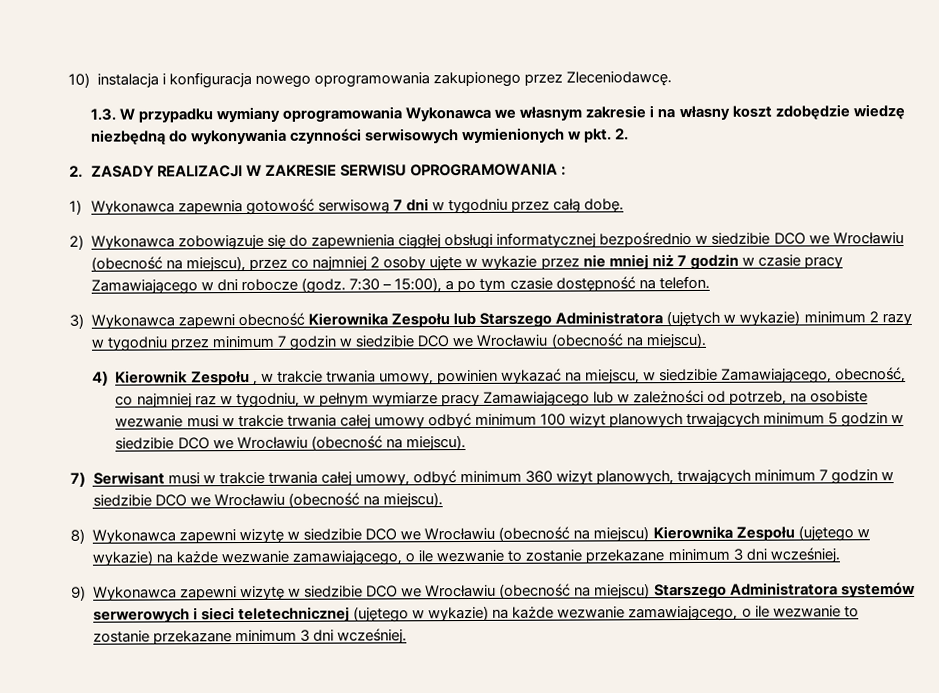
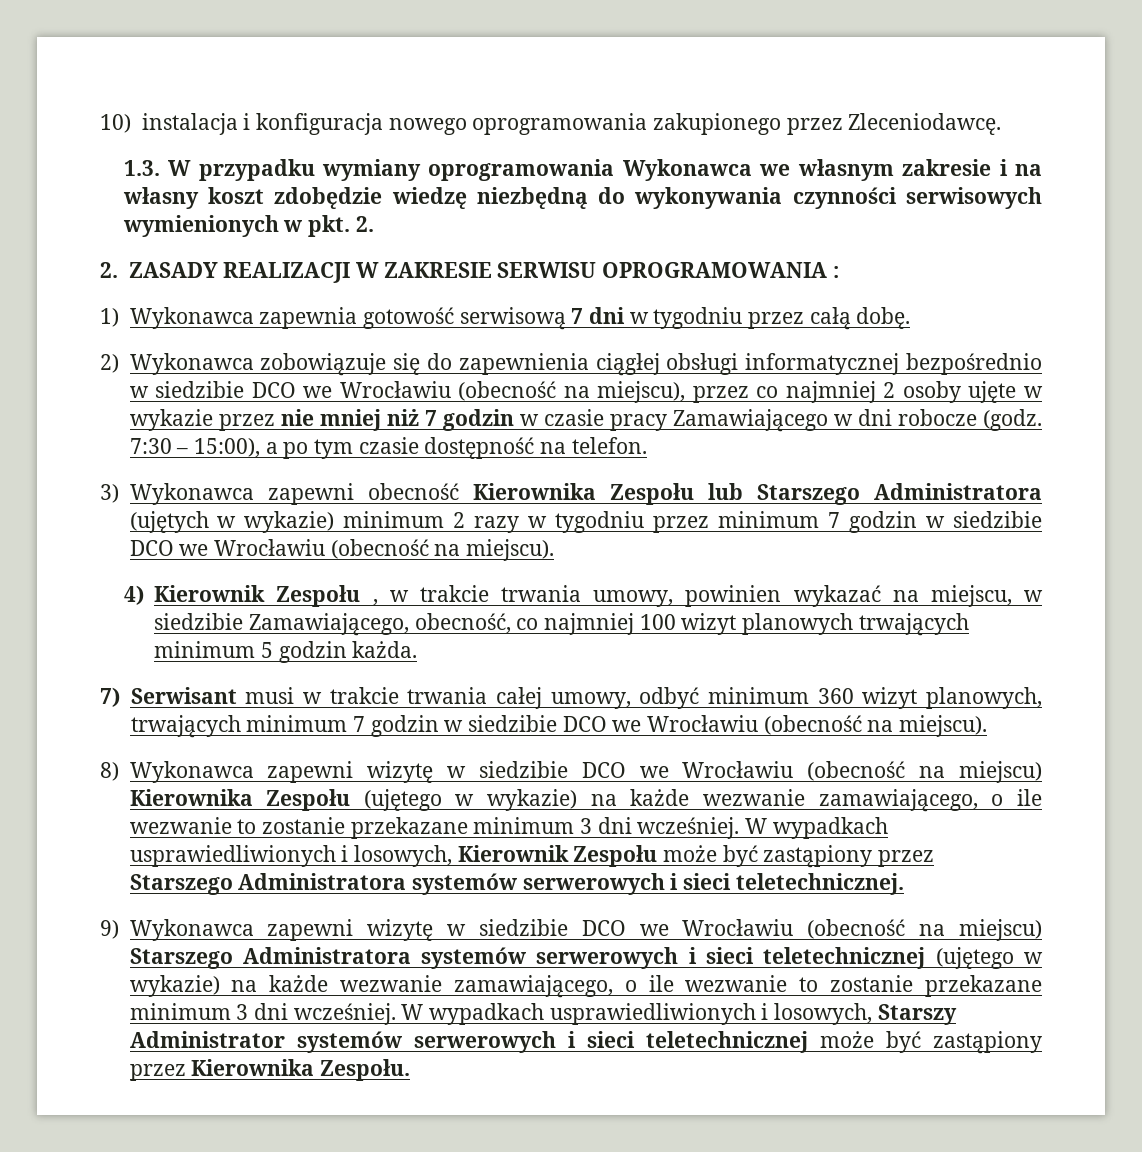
- 4) Kierownik Zespołu , w trakcie trwania umowy, powinien wykazać na miejscu, w siedzibie Zamawiającego, obecność, co najmniej raz w tygodniu, w pełnym wymiarze pracy Zamawiającego lub w zależności od potrzeb, na osobiste wezwanie musi w trakcie trwania całej umowy odbyć minimum 100 wizyt planowych trwających minimum 5 godzin w siedzibie DCO we Wrocławiu (obecność na miejscu).
+ 4) Kierownik Zespołu , w trakcie trwania umowy, powinien wykazać na miejscu, w siedzibie Zamawiającego, obecność, co najmniej 100 wizyt planowych trwających minimum 5 godzin każda.
+ W wypadkach usprawiedliwionych i losowych, Kierownik Zespołu może być zastąpiony przez Starszego Administratora systemów serwerowych i sieci teletechnicznej.
+ W wypadkach usprawiedliwionych i losowych, Starszy Administrator systemów serwerowych i sieci teletechnicznej może być zastąpiony przez Kierownika Zespołu.

